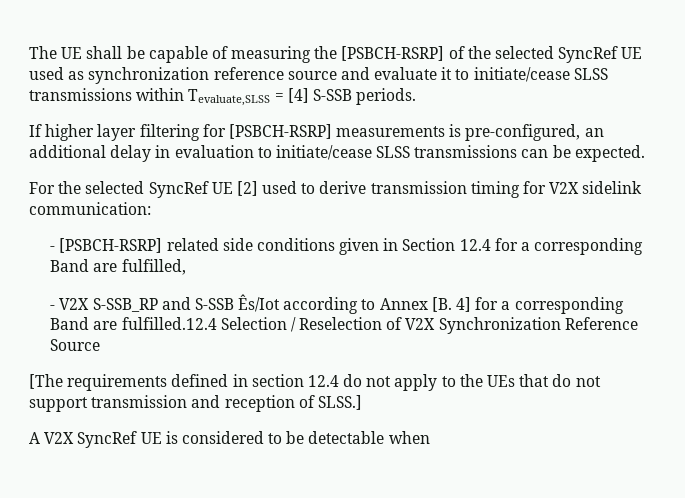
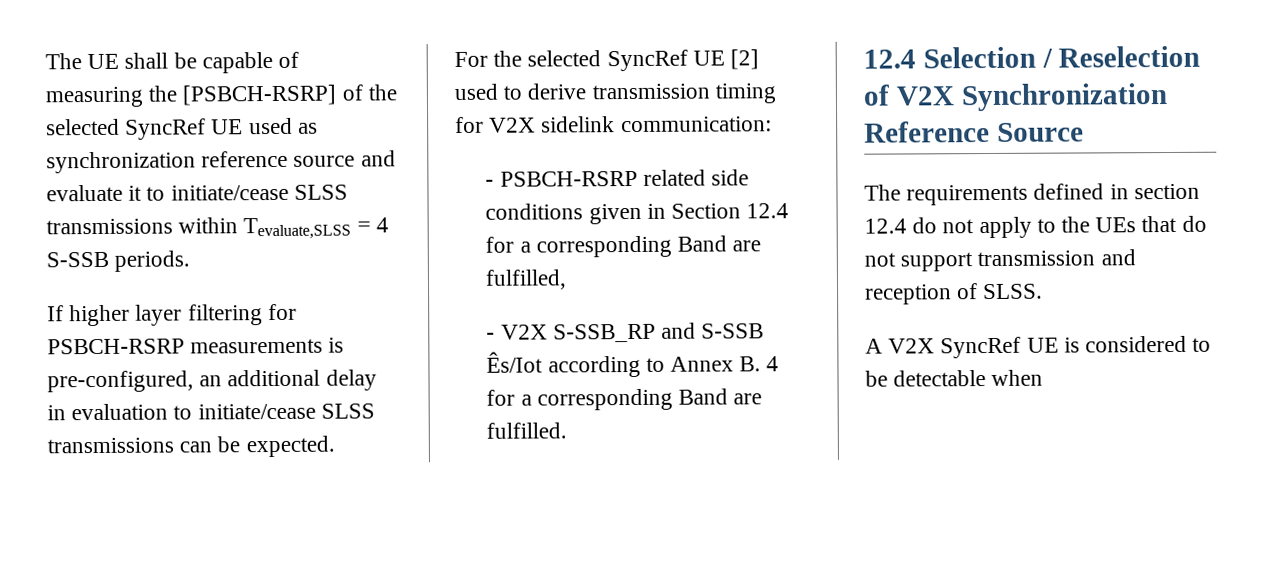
- The UE shall be capable of measuring the [PSBCH-RSRP] of the selected SyncRef UE used as synchronization reference source and evaluate it to initiate/cease SLSS transmissions within Tevaluate,SLSS = [4] S-SSB periods.
+ The UE shall be capable of measuring the [PSBCH-RSRP] of the selected SyncRef UE used as synchronization reference source and evaluate it to initiate/cease SLSS transmissions within Tevaluate,SLSS = 4 S-SSB periods.
- If higher layer filtering for [PSBCH-RSRP] measurements is pre-configured, an additional delay in evaluation to initiate/cease SLSS transmissions can be expected.
+ If higher layer filtering for PSBCH-RSRP measurements is pre-configured, an additional delay in evaluation to initiate/cease SLSS transmissions can be expected.
- - [PSBCH-RSRP] related side conditions given in Section 12.4 for a corresponding Band are fulfilled,
+ - PSBCH-RSRP related side conditions given in Section 12.4 for a corresponding Band are fulfilled,
- - V2X S-SSB_RP and S-SSB Ês/Iot according to Annex [B. 4] for a corresponding Band are fulfilled.12.4 Selection / Reselection of V2X Synchronization Reference Source
+ - V2X S-SSB_RP and S-SSB Ês/Iot according to Annex B. 4 for a corresponding Band are fulfilled.
+ 12.4 Selection / Reselection of V2X Synchronization Reference Source
- [The requirements defined in section 12.4 do not apply to the UEs that do not support transmission and reception of SLSS.]
+ The requirements defined in section 12.4 do not apply to the UEs that do not support transmission and reception of SLSS.

